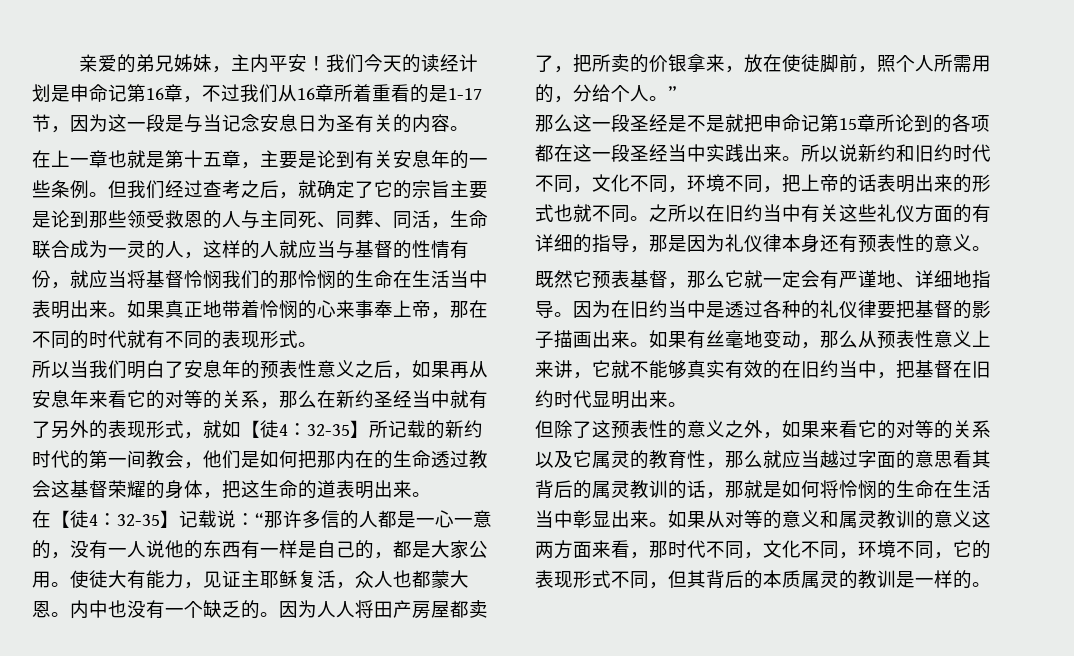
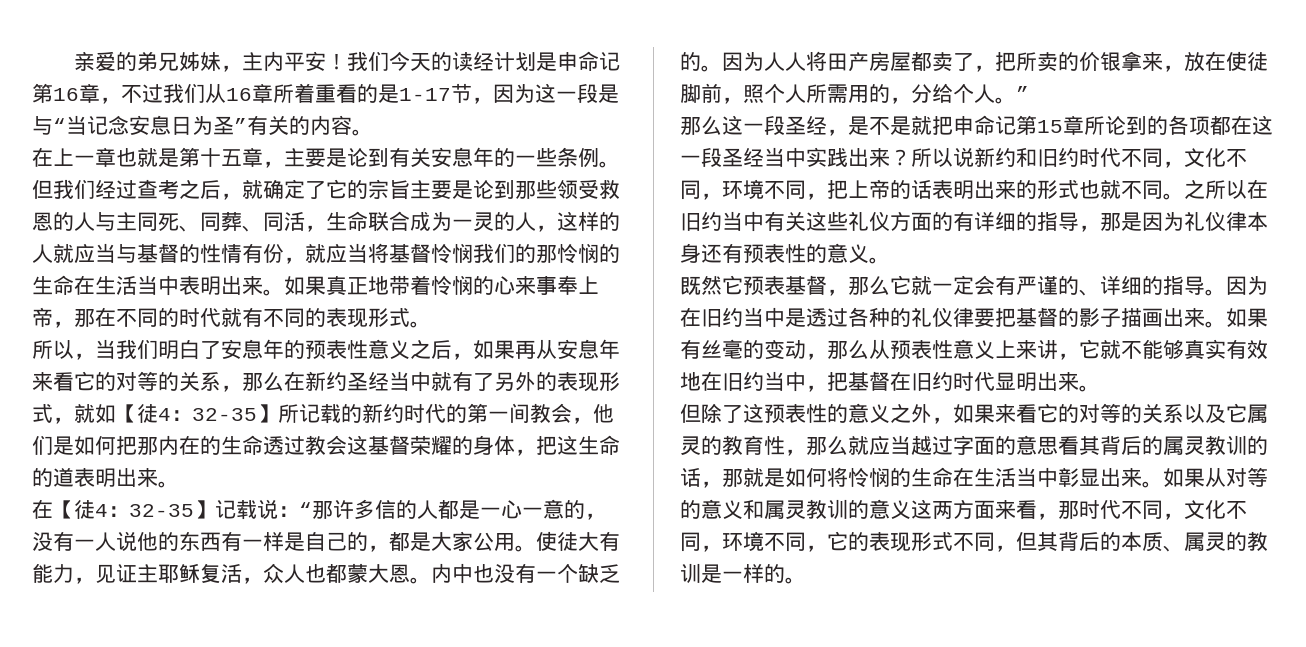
- 我们今天的读经计划是申命记第16章，不过我们从16章所着重看的是1-17节，因为这一段是与当记念安息日为圣有关的内容。
+ 我们今天的读经计划是申命记第16章，不过我们从16章所着重看的是1-17节，因为这一段是与“当记念安息日为圣”有关的内容。
- 所以当我们明白了安息年的预表性意义之后，如果再从安息年来看它的对等的关系，那么在新约圣经当中就有了另外的表现形式，就如【徒4：32-35】所记载的新约时代的第一间教会，他们是如何把那内在的生命透过教会这基督荣耀的身体，把这生命的道表明出来。
+ 所以，当我们明白了安息年的预表性意义之后，如果再从安息年来看它的对等的关系，那么在新约圣经当中就有了另外的表现形式，就如【徒4：32-35】所记载的新约时代的第一间教会，他们是如何把那内在的生命透过教会这基督荣耀的身体，把这生命的道表明出来。
- 那么这一段圣经是不是就把申命记第15章所论到的各项都在这一段圣经当中实践出来。
+ 那么这一段圣经，是不是就把申命记第15章所论到的各项都在这一段圣经当中实践出来？
- 既然它预表基督，那么它就一定会有严谨地、详细地指导。
+ 既然它预表基督，那么它就一定会有严谨的、详细的指导。
- 如果有丝毫地变动，那么从预表性意义上来讲，它就不能够真实有效的在旧约当中，把基督在旧约时代显明出来。
+ 如果有丝毫的变动，那么从预表性意义上来讲，它就不能够真实有效地在旧约当中，把基督在旧约时代显明出来。
- 如果从对等的意义和属灵教训的意义这两方面来看，那时代不同，文化不同，环境不同，它的表现形式不同，但其背后的本质属灵的教训是一样的。
+ 如果从对等的意义和属灵教训的意义这两方面来看，那时代不同，文化不同，环境不同，它的表现形式不同，但其背后的本质、属灵的教训是一样的。

